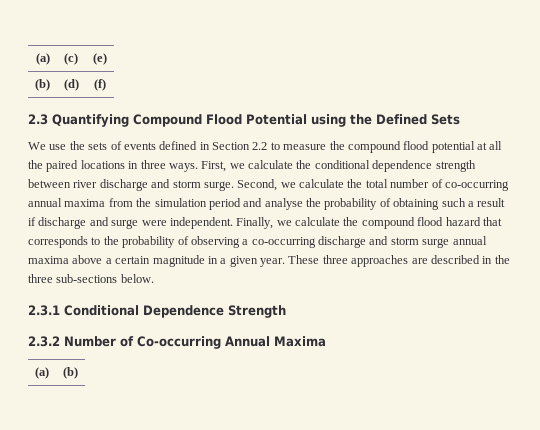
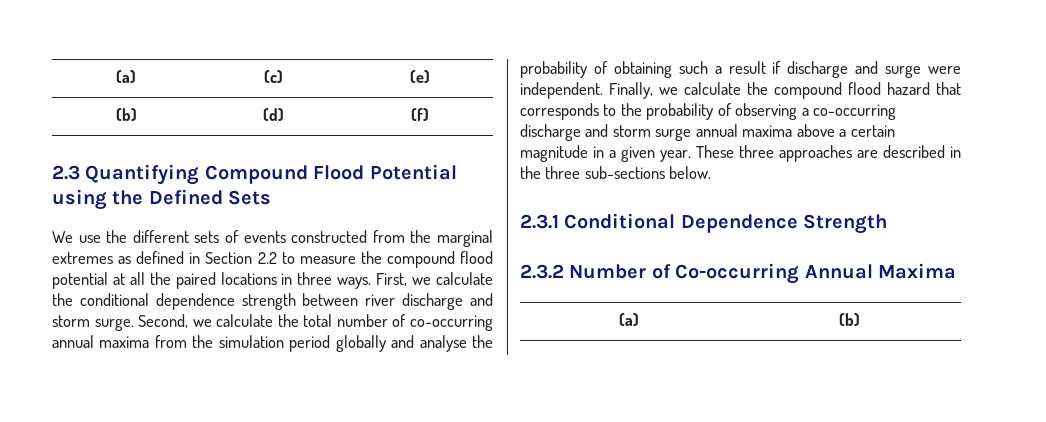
- We use the sets of events defined in Section 2.2 to measure the compound flood potential at all the paired locations in three ways.
+ We use the different sets of events constructed from the marginal extremes as defined in Section 2.2 to measure the compound flood potential at all the paired locations in three ways.
- Second, we calculate the total number of co-occurring annual maxima from the simulation period and analyse the probability of obtaining such a result if discharge and surge were independent.
+ Second, we calculate the total number of co-occurring annual maxima from the simulation period globally and analyse the probability of obtaining such a result if discharge and surge were independent.

